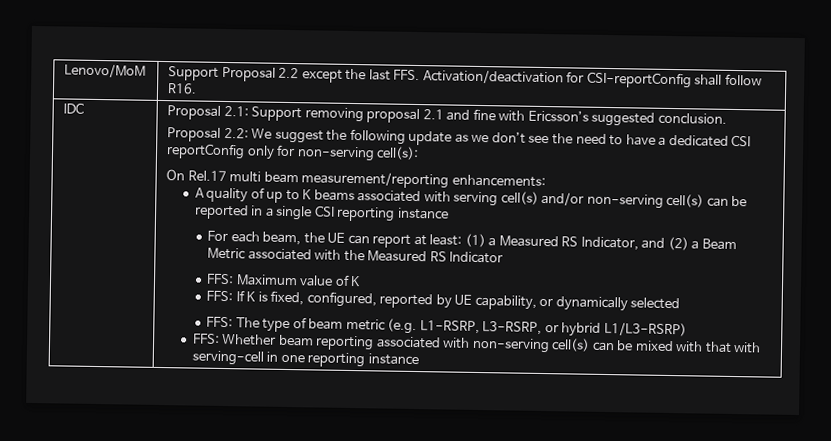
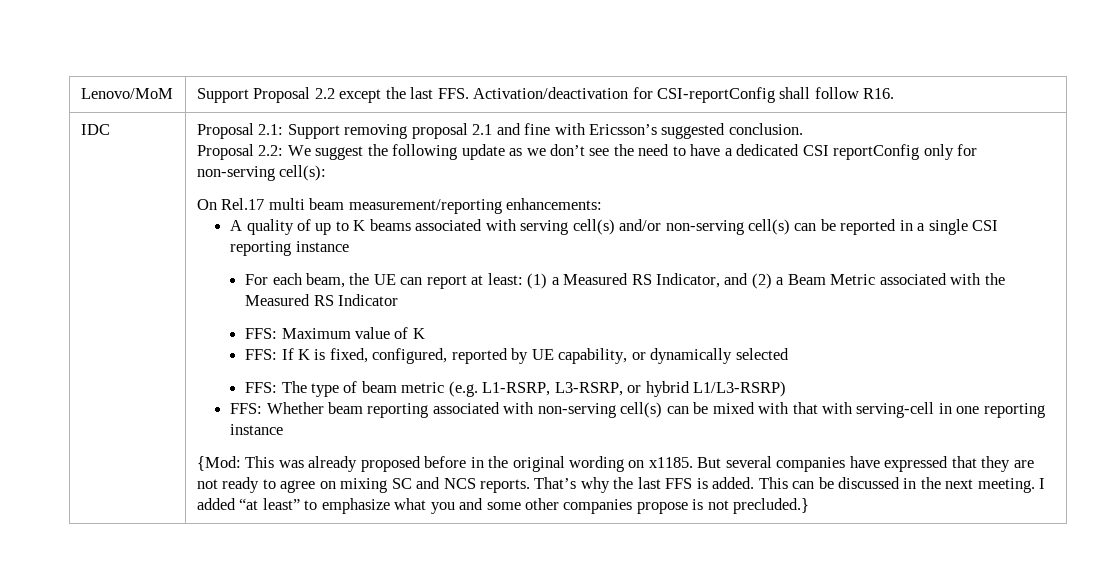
+ {Mod: This was already proposed before in the original wording on x1185. But several companies have expressed that they are not ready to agree on mixing SC and NCS reports. That’s why the last FFS is added. This can be discussed in the next meeting. I added “at least” to emphasize what you and some other companies propose is not precluded.}

